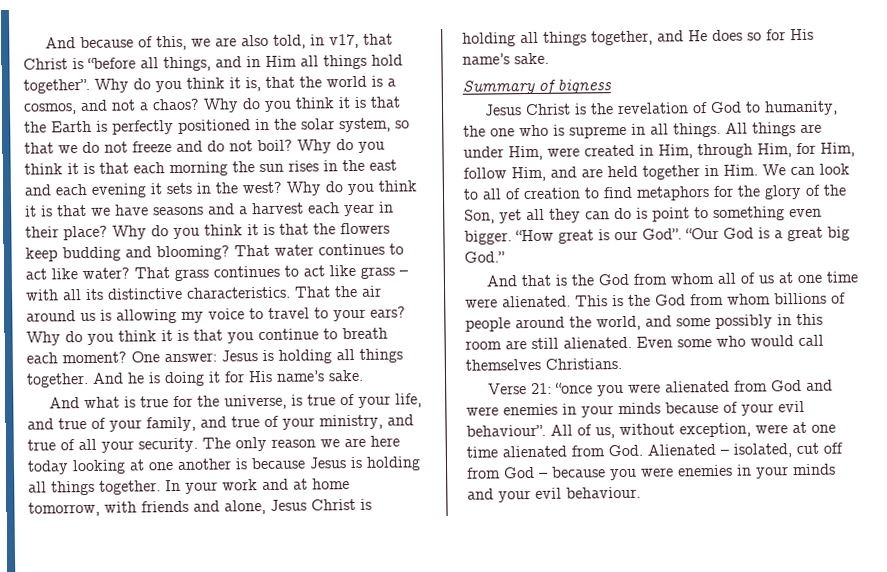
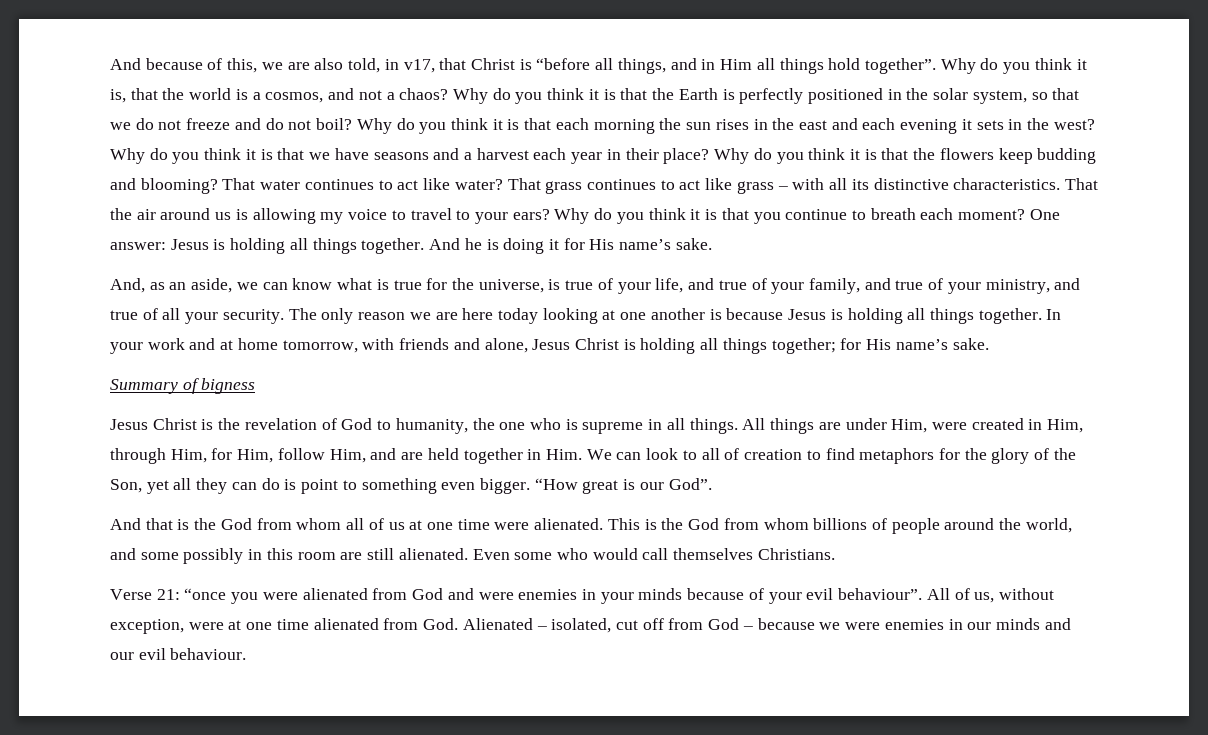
- And what is true for the universe, is true of your life, and true of your family, and true of your ministry, and true of all your security.
+ And, as an aside, we can know what is true for the universe, is true of your life, and true of your family, and true of your ministry, and true of all your security.
- In your work and at home tomorrow, with friends and alone, Jesus Christ is holding all things together, and He does so for His name’s sake.
+ In your work and at home tomorrow, with friends and alone, Jesus Christ is holding all things together; for His name’s sake.
- “Our God is a great big God.”
- All of us, without exception, were at one time alienated from God. Alienated – isolated, cut off from God – because you were enemies in your minds and your evil behaviour.
+ All of us, without exception, were at one time alienated from God. Alienated – isolated, cut off from God – because we were enemies in our minds and our evil behaviour.

